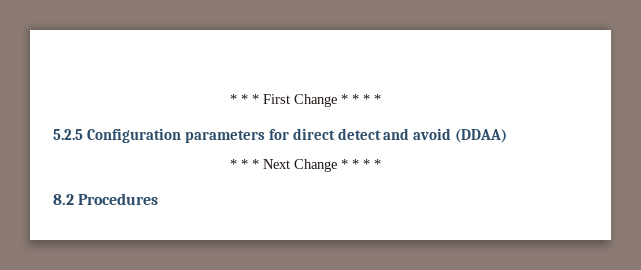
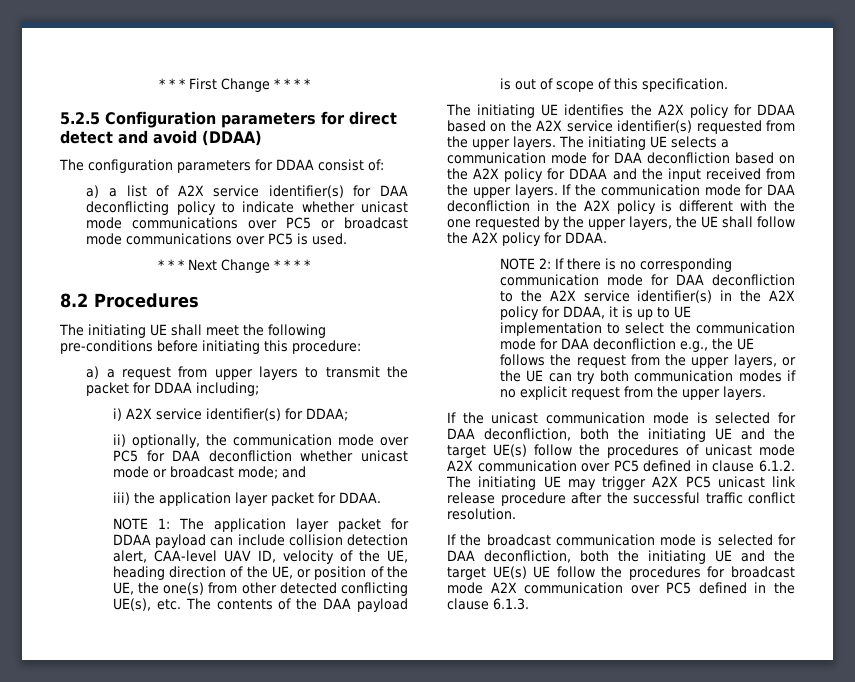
+ The configuration parameters for DDAA consist of:
+ a) a list of A2X service identifier(s) for DAA deconflicting policy to indicate whether unicast mode communications over PC5 or broadcast mode communications over PC5 is used.
+ The initiating UE shall meet the following pre-conditions before initiating this procedure:
+ a) a request from upper layers to transmit the packet for DDAA including;
+ i) A2X service identifier(s) for DDAA;
+ ii) optionally, the communication mode over PC5 for DAA deconfliction whether unicast mode or broadcast mode; and
+ iii) the application layer packet for DDAA.
+ NOTE 1: The application layer packet for DDAA payload can include collision detection alert, CAA-level UAV ID, velocity of the UE, heading direction of the UE, or position of the UE, the one(s) from other detected conflicting UE(s), etc. The contents of the DAA payload is out of scope of this specification.
+ The initiating UE identifies the A2X policy for DDAA based on the A2X service identifier(s) requested from the upper layers. The initiating UE selects a communication mode for DAA deconfliction based on the A2X policy for DDAA and the input received from the upper layers. If the communication mode for DAA deconfliction in the A2X policy is different with the one requested by the upper layers, the UE shall follow the A2X policy for DDAA.
+ NOTE 2: If there is no corresponding communication mode for DAA deconfliction to the A2X service identifier(s) in the A2X policy for DDAA, it is up to UE implementation to select the communication mode for DAA deconfliction e.g., the UE follows the request from the upper layers, or the UE can try both communication modes if no explicit request from the upper layers.
+ If the unicast communication mode is selected for DAA deconfliction, both the initiating UE and the target UE(s) follow the procedures of unicast mode A2X communication over PC5 defined in clause 6.1.2. The initiating UE may trigger A2X PC5 unicast link release procedure after the successful traffic conflict resolution.
+ If the broadcast communication mode is selected for DAA deconfliction, both the initiating UE and the target UE(s) UE follow the procedures for broadcast mode A2X communication over PC5 defined in the clause 6.1.3.

